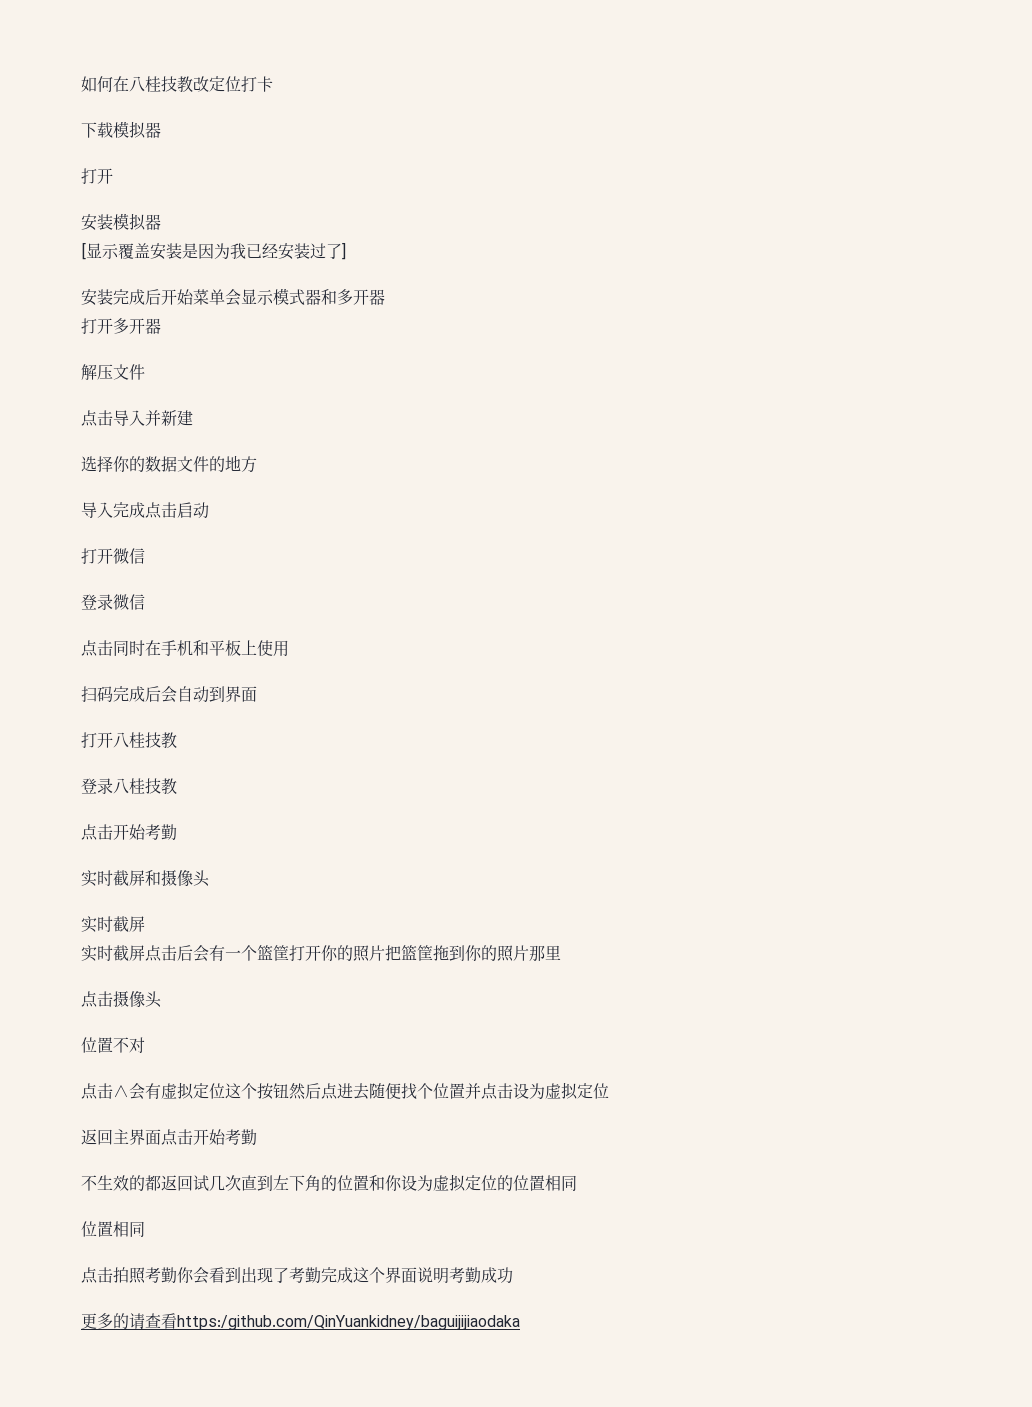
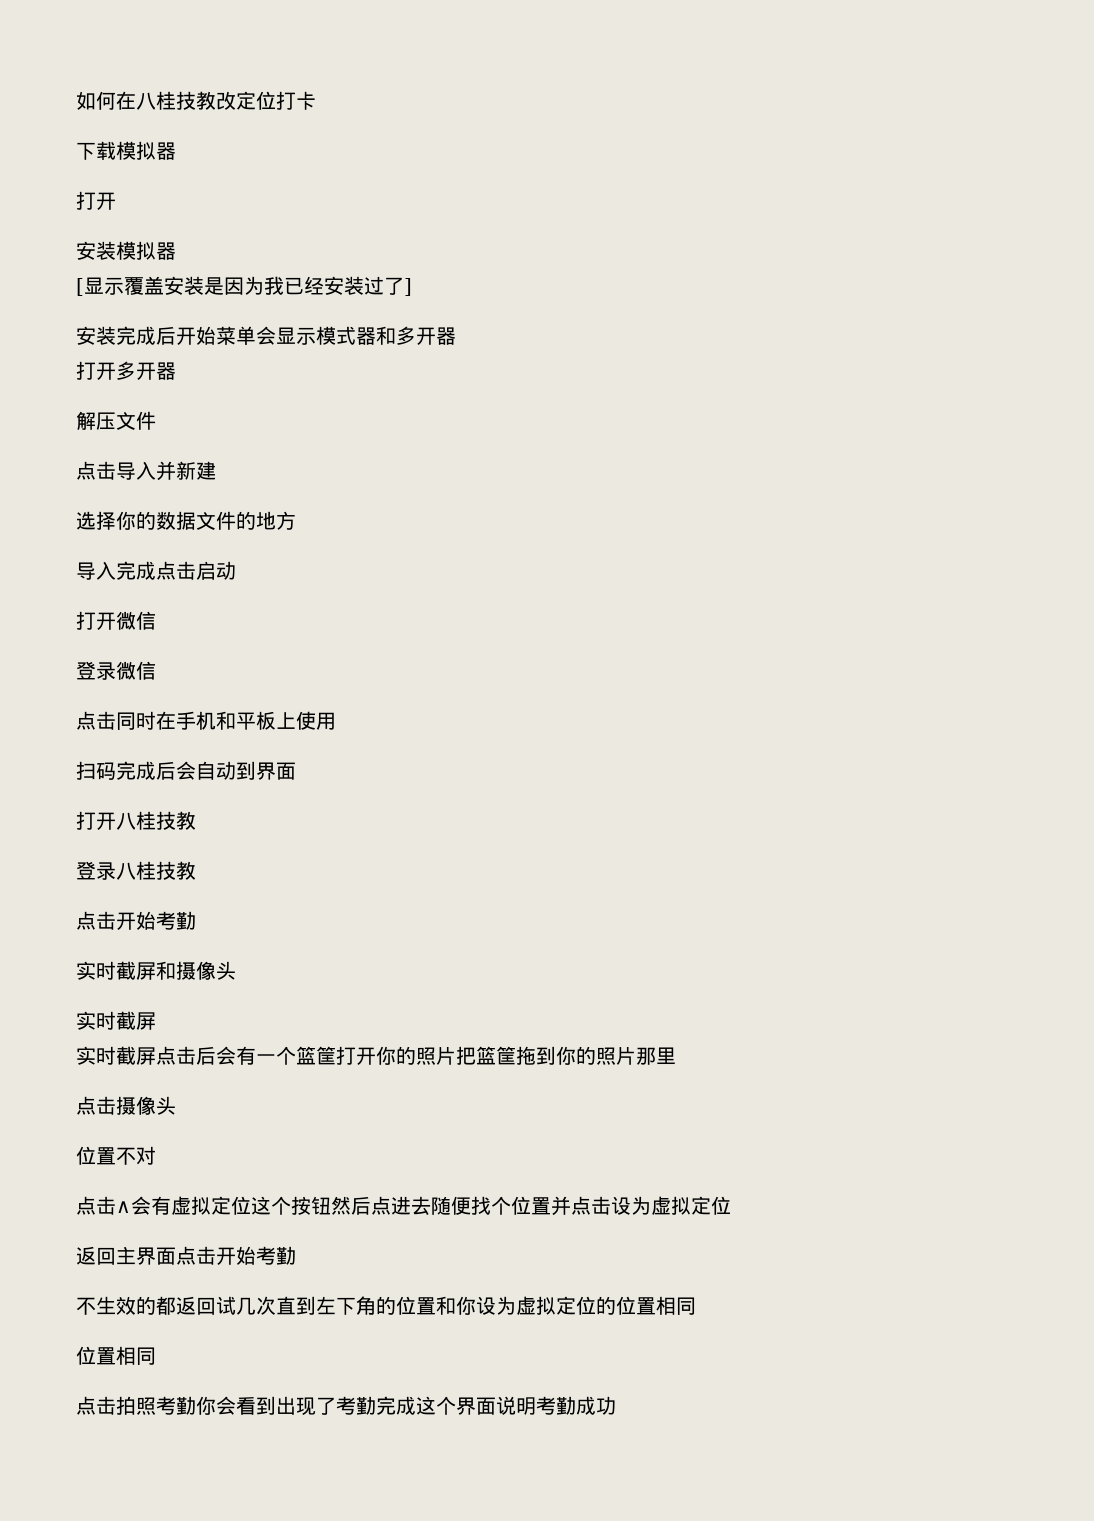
- 更多的请查看https:/github.com/QinYuankidney/baguijijiaodaka

